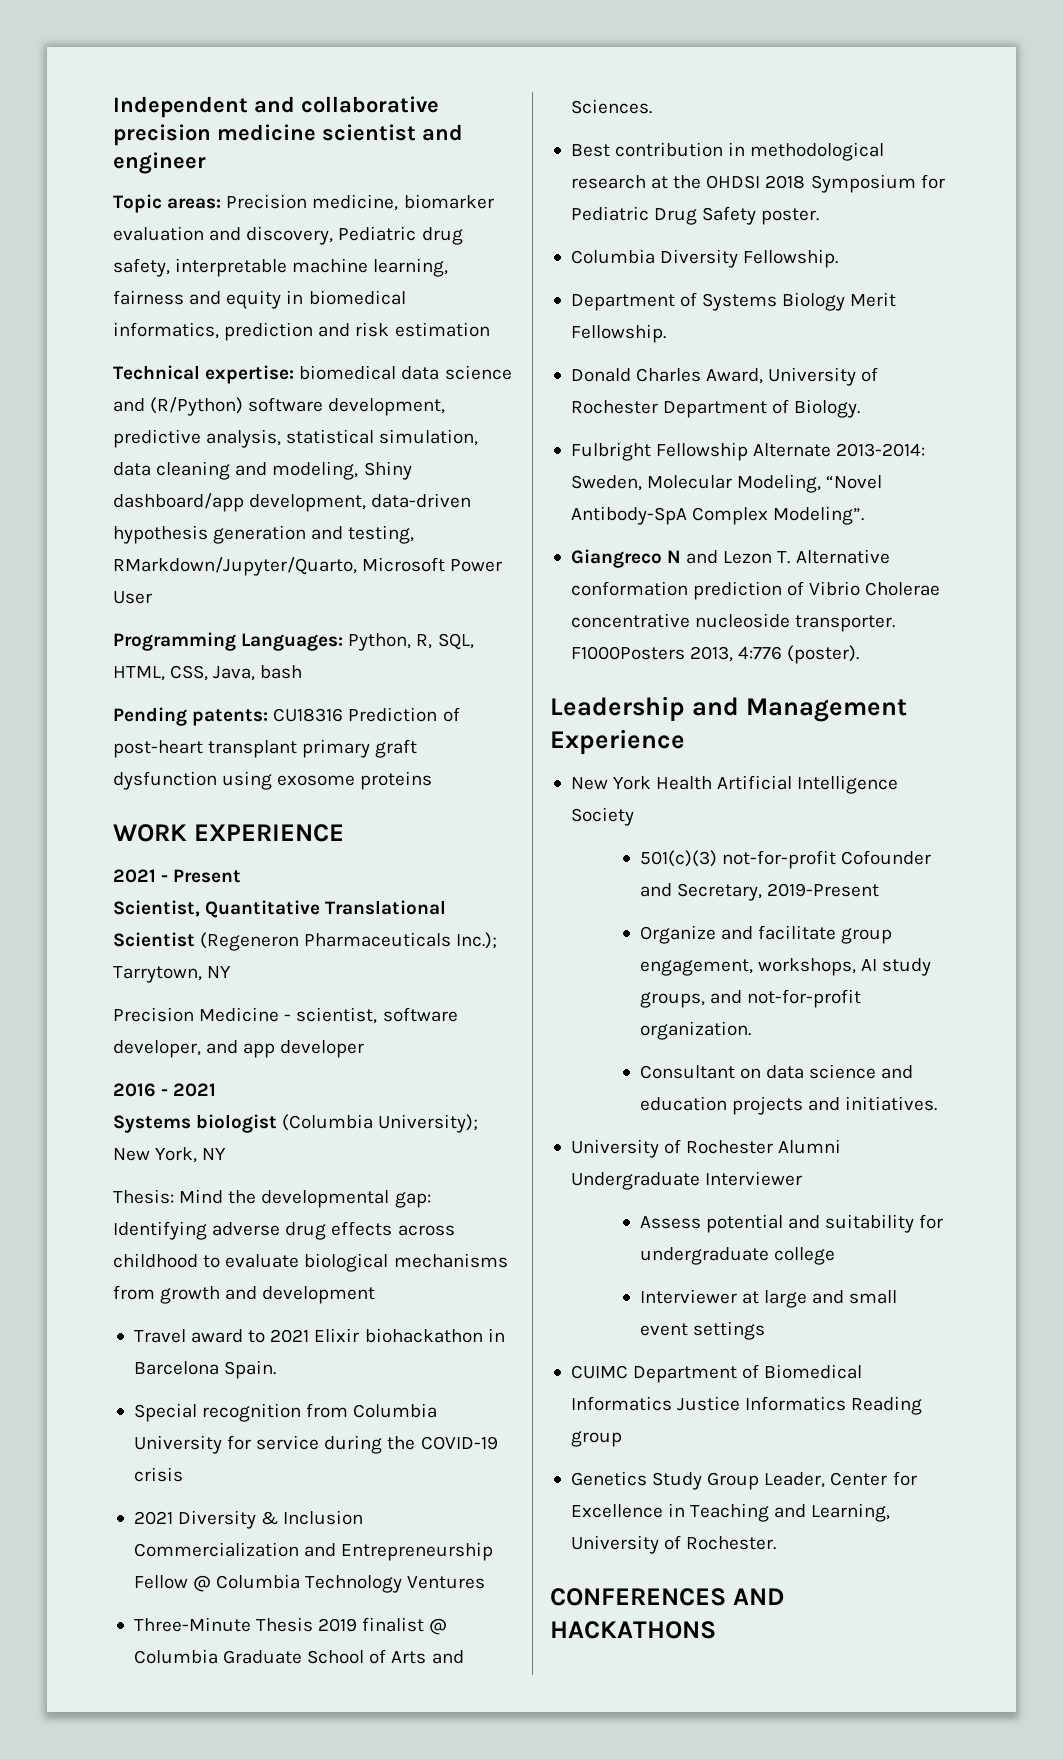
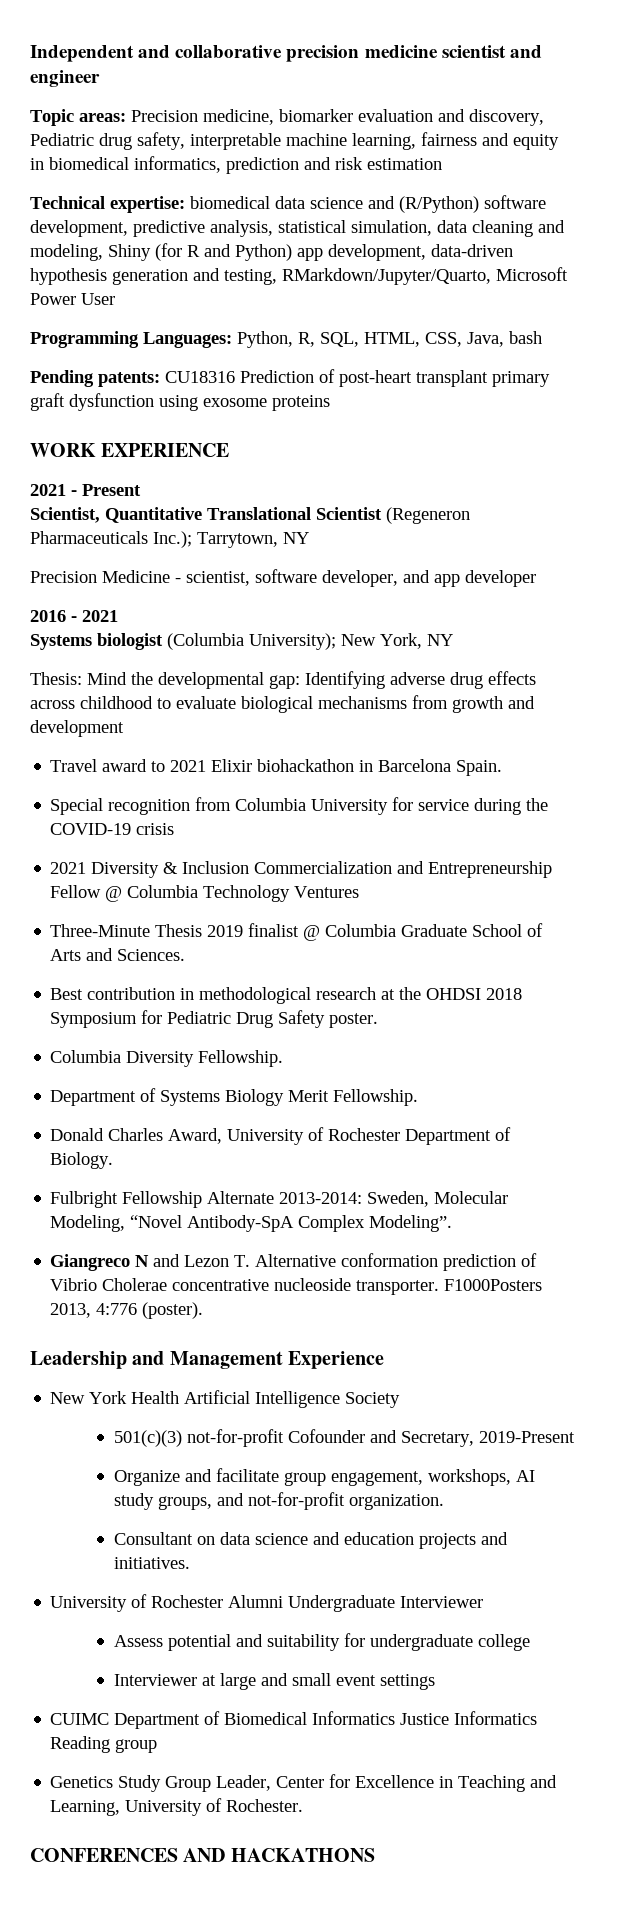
- Technical expertise: biomedical data science and (R/Python) software development, predictive analysis, statistical simulation, data cleaning and modeling, Shiny dashboard/app development, data-driven hypothesis generation and testing, RMarkdown/Jupyter/Quarto, Microsoft Power User
+ Technical expertise: biomedical data science and (R/Python) software development, predictive analysis, statistical simulation, data cleaning and modeling, Shiny (for R and Python) app development, data-driven hypothesis generation and testing, RMarkdown/Jupyter/Quarto, Microsoft Power User

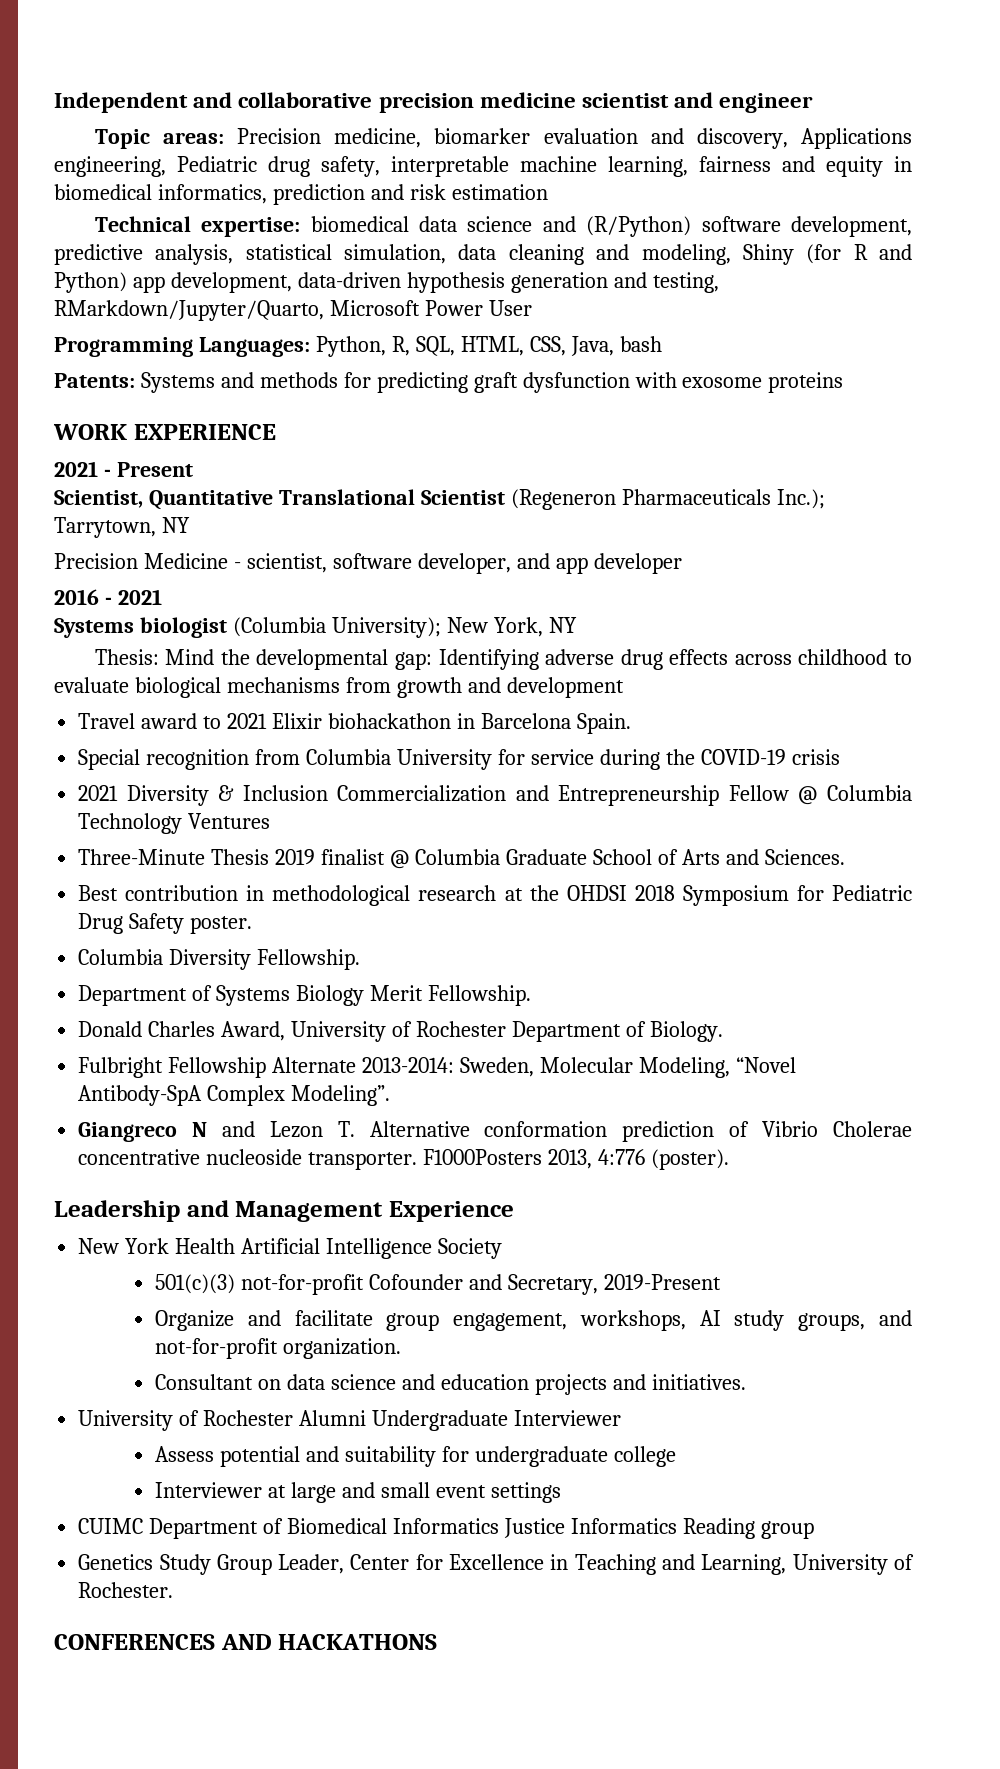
- Topic areas: Precision medicine, biomarker evaluation and discovery, Pediatric drug safety, interpretable machine learning, fairness and equity in biomedical informatics, prediction and risk estimation
+ Topic areas: Precision medicine, biomarker evaluation and discovery, Applications engineering, Pediatric drug safety, interpretable machine learning, fairness and equity in biomedical informatics, prediction and risk estimation
- Pending patents: CU18316 Prediction of post-heart transplant primary graft dysfunction using exosome proteins
+ Patents: Systems and methods for predicting graft dysfunction with exosome proteins

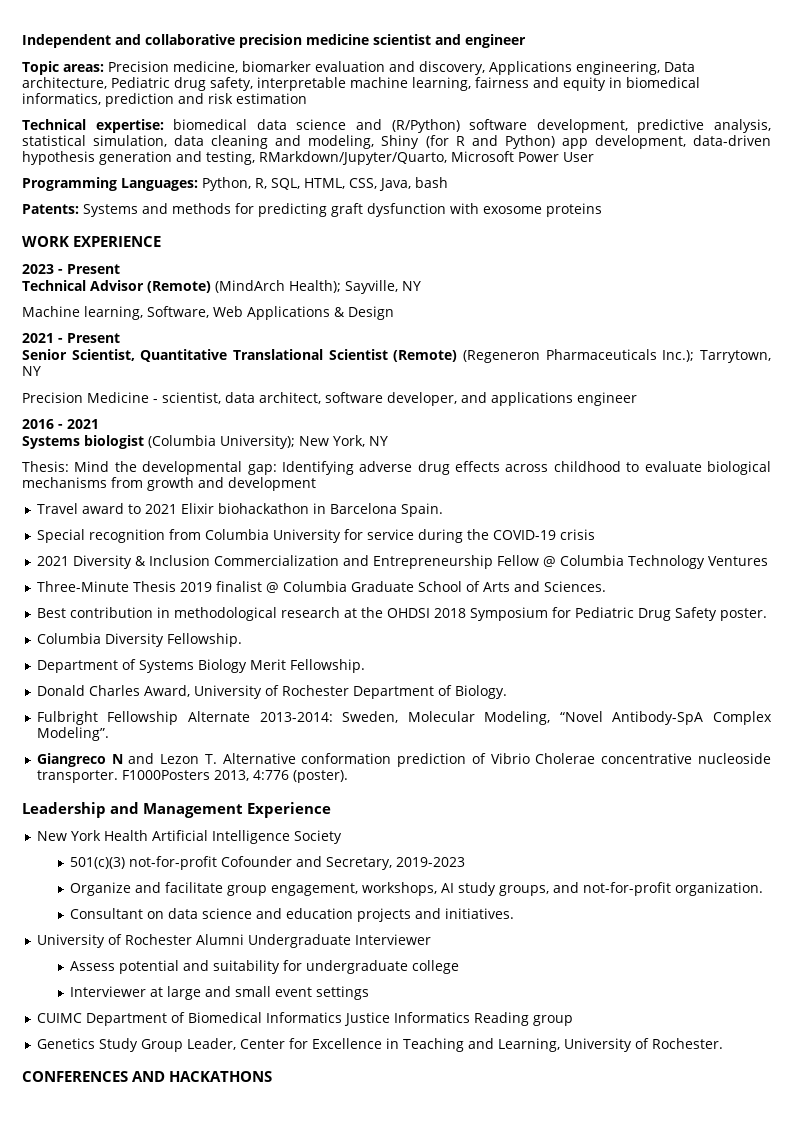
- Topic areas: Precision medicine, biomarker evaluation and discovery, Applications engineering, Pediatric drug safety, interpretable machine learning, fairness and equity in biomedical informatics, prediction and risk estimation
+ Topic areas: Precision medicine, biomarker evaluation and discovery, Applications engineering, Data architecture, Pediatric drug safety, interpretable machine learning, fairness and equity in biomedical informatics, prediction and risk estimation
+ 2023 - Present
+ Technical Advisor (Remote) (MindArch Health); Sayville, NY
+ Machine learning, Software, Web Applications & Design
- Scientist, Quantitative Translational Scientist (Regeneron Pharmaceuticals Inc.); Tarrytown, NY
+ Senior Scientist, Quantitative Translational Scientist (Remote) (Regeneron Pharmaceuticals Inc.); Tarrytown, NY
- Precision Medicine - scientist, software developer, and app developer
+ Precision Medicine - scientist, data architect, software developer, and applications engineer
- 501(c)(3) not-for-profit Cofounder and Secretary, 2019-Present
+ 501(c)(3) not-for-profit Cofounder and Secretary, 2019-2023

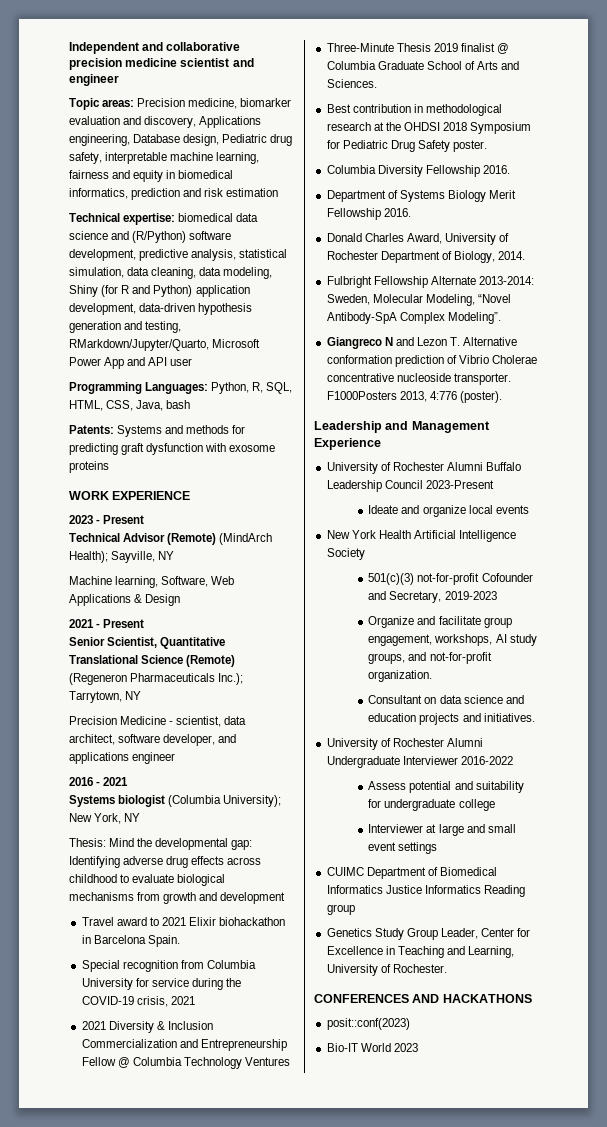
- Topic areas: Precision medicine, biomarker evaluation and discovery, Applications engineering, Data architecture, Pediatric drug safety, interpretable machine learning, fairness and equity in biomedical informatics, prediction and risk estimation
+ Topic areas: Precision medicine, biomarker evaluation and discovery, Applications engineering, Database design, Pediatric drug safety, interpretable machine learning, fairness and equity in biomedical informatics, prediction and risk estimation
- Technical expertise: biomedical data science and (R/Python) software development, predictive analysis, statistical simulation, data cleaning and modeling, Shiny (for R and Python) app development, data-driven hypothesis generation and testing, RMarkdown/Jupyter/Quarto, Microsoft Power User
+ Technical expertise: biomedical data science and (R/Python) software development, predictive analysis, statistical simulation, data cleaning, data modeling, Shiny (for R and Python) application development, data-driven hypothesis generation and testing, RMarkdown/Jupyter/Quarto, Microsoft Power App and API user
- Senior Scientist, Quantitative Translational Scientist (Remote) (Regeneron Pharmaceuticals Inc.); Tarrytown, NY
+ Senior Scientist, Quantitative Translational Science (Remote) (Regeneron Pharmaceuticals Inc.); Tarrytown, NY
- Special recognition from Columbia University for service during the COVID-19 crisis
+ Special recognition from Columbia University for service during the COVID-19 crisis, 2021
- Columbia Diversity Fellowship.
+ Columbia Diversity Fellowship 2016.
- Department of Systems Biology Merit Fellowship.
+ Department of Systems Biology Merit Fellowship 2016.
- Donald Charles Award, University of Rochester Department of Biology.
+ Donald Charles Award, University of Rochester Department of Biology, 2014.
+ University of Rochester Alumni Buffalo Leadership Council 2023-Present
+ Ideate and organize local events
- University of Rochester Alumni Undergraduate Interviewer
+ University of Rochester Alumni Undergraduate Interviewer 2016-2022
+ posit::conf(2023)
+ Bio-IT World 2023

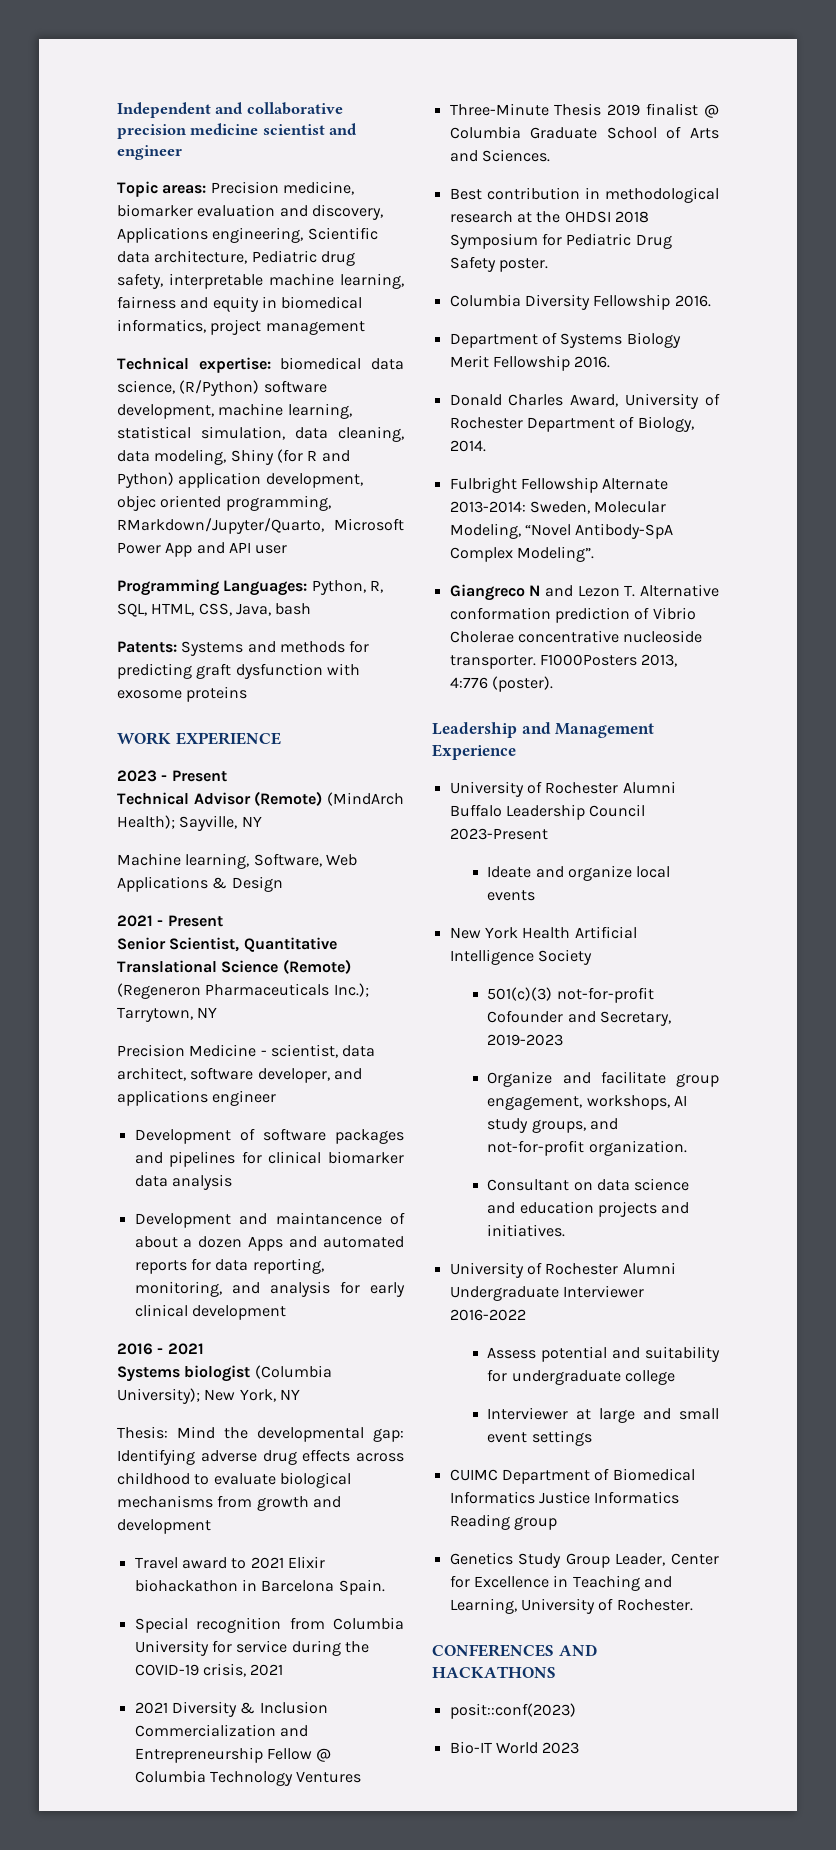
- Topic areas: Precision medicine, biomarker evaluation and discovery, Applications engineering, Database design, Pediatric drug safety, interpretable machine learning, fairness and equity in biomedical informatics, prediction and risk estimation
+ Topic areas: Precision medicine, biomarker evaluation and discovery, Applications engineering, Scientific data architecture, Pediatric drug safety, interpretable machine learning, fairness and equity in biomedical informatics, project management
- Technical expertise: biomedical data science and (R/Python) software development, predictive analysis, statistical simulation, data cleaning, data modeling, Shiny (for R and Python) application development, data-driven hypothesis generation and testing, RMarkdown/Jupyter/Quarto, Microsoft Power App and API user
+ Technical expertise: biomedical data science, (R/Python) software development, machine learning, statistical simulation, data cleaning, data modeling, Shiny (for R and Python) application development, objec oriented programming, RMarkdown/Jupyter/Quarto, Microsoft Power App and API user
+ Development of software packages and pipelines for clinical biomarker data analysis
+ Development and maintancence of about a dozen Apps and automated reports for data reporting, monitoring, and analysis for early clinical development

